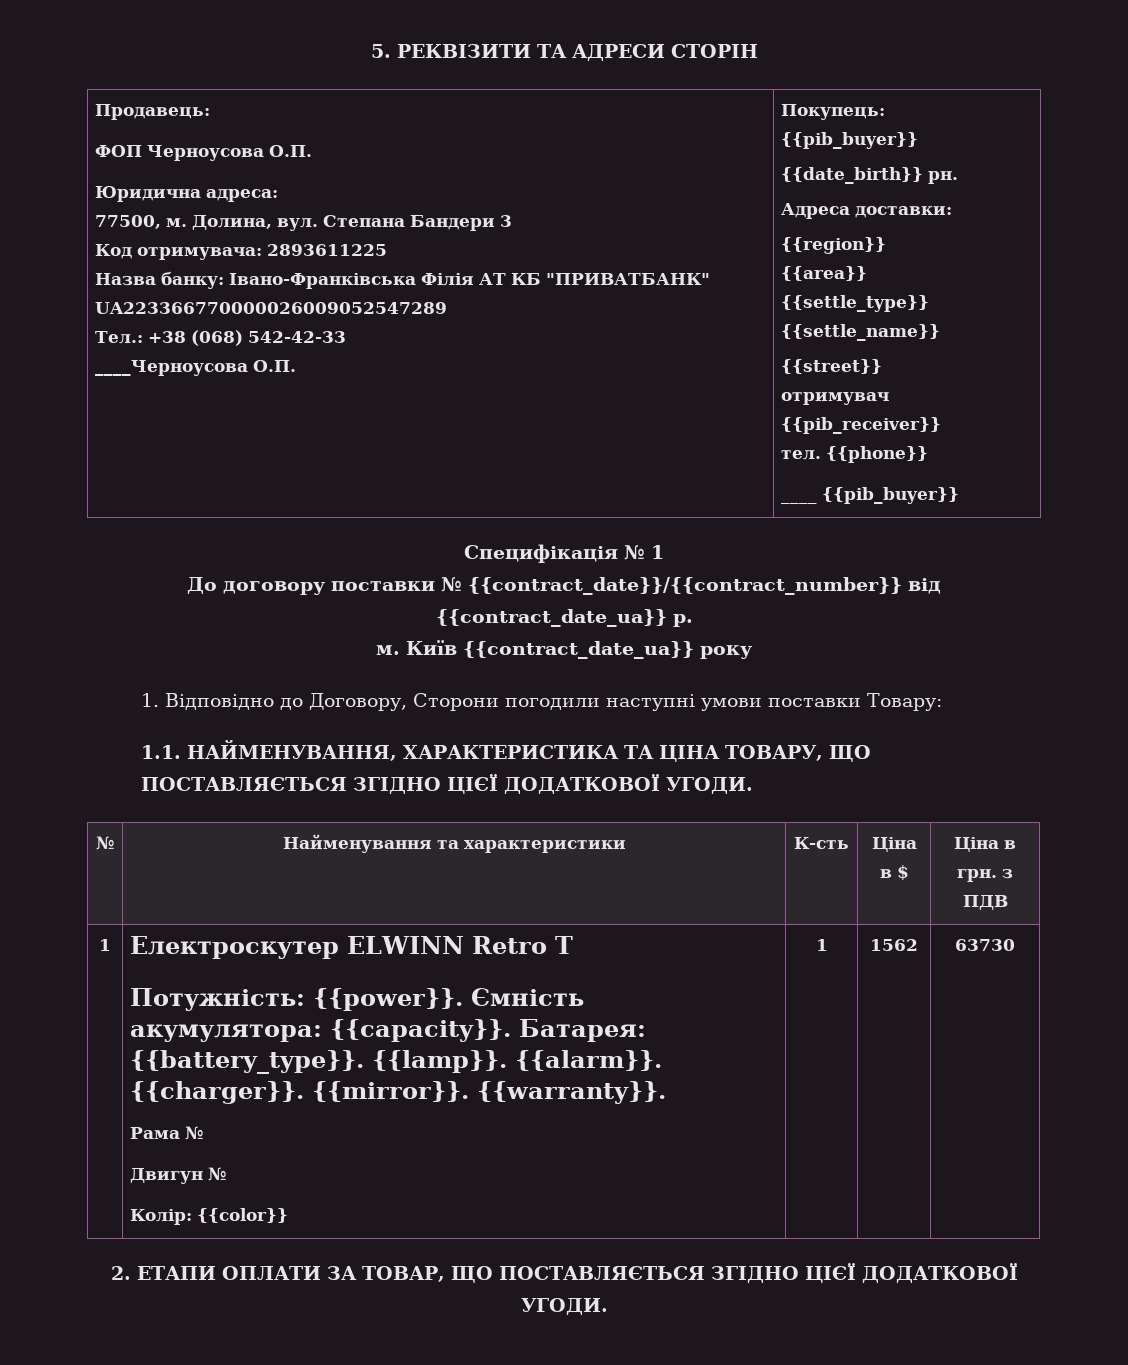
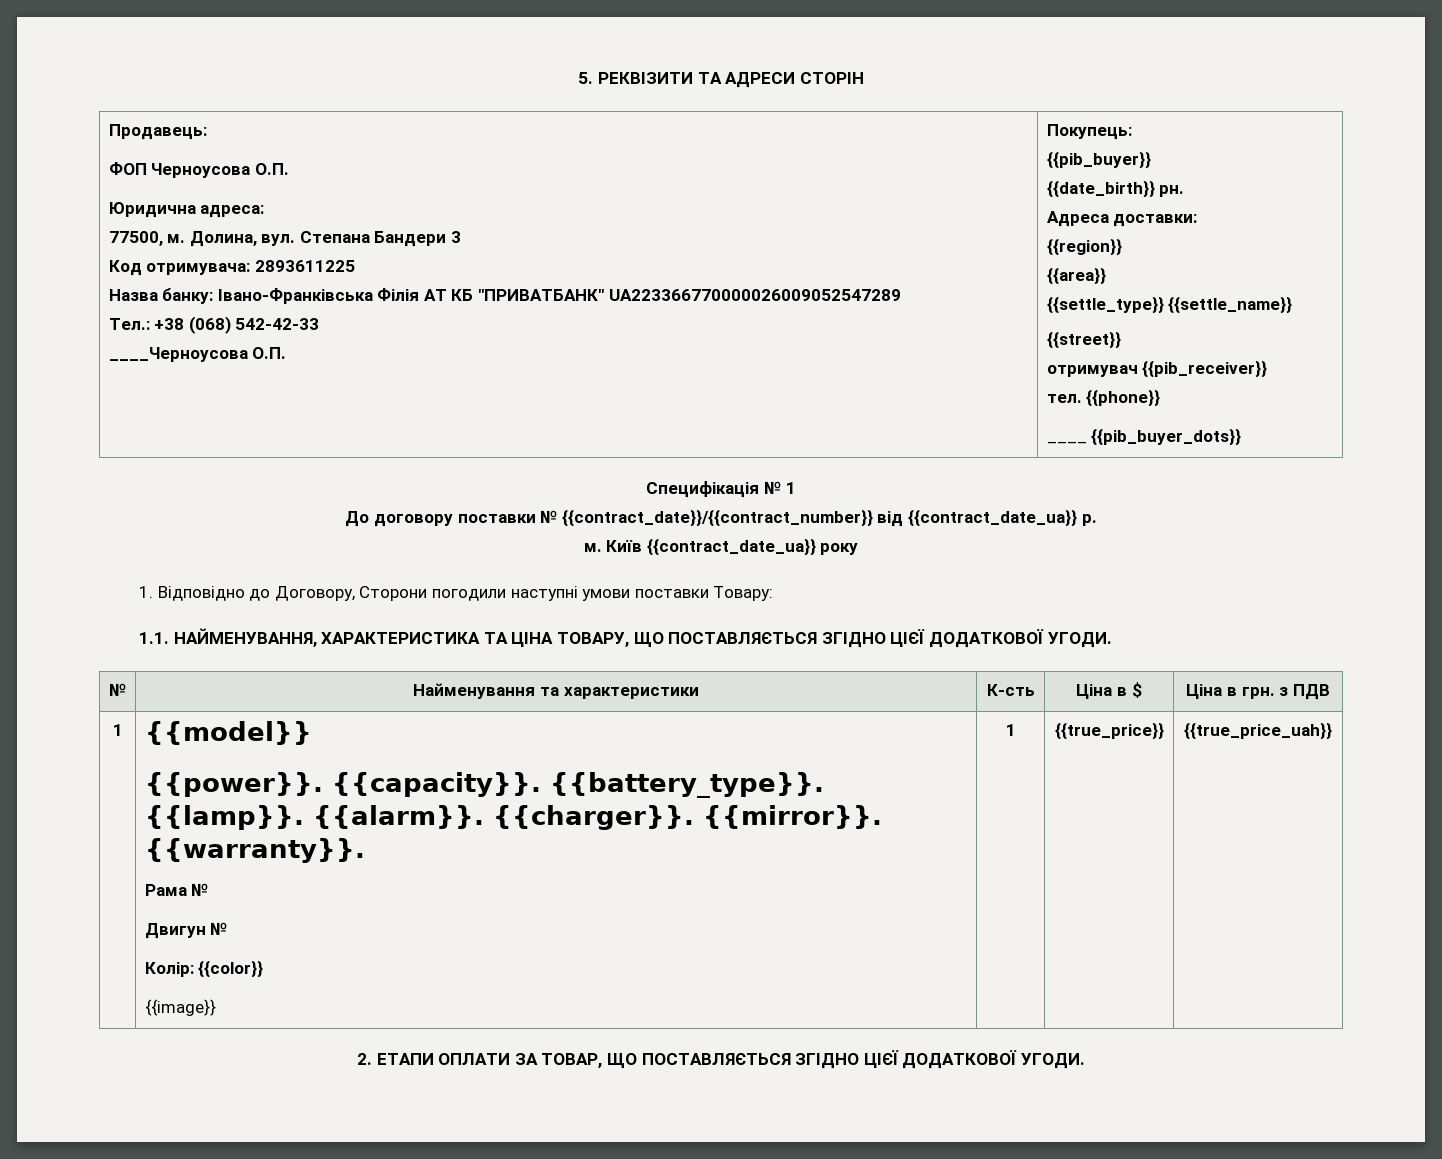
- ____ {{pib_buyer}}
+ ____ {{pib_buyer_dots}}
- 1 | Електроскутер ELWINN Retro T
- Потужність: {{power}}. Ємність акумулятора: {{capacity}}. Батарея: {{battery_type}}. {{lamp}}. {{alarm}}. {{charger}}. {{mirror}}. {{warranty}}.
+ 1 | {{model}}
+ {{power}}. {{capacity}}. {{battery_type}}. {{lamp}}. {{alarm}}. {{charger}}. {{mirror}}. {{warranty}}.
  Рама №
  Двигун №
- Колір: {{color}} | 1 | 1562 | 63730
+ Колір: {{color}}
+ {{image}} | 1 | {{true_price}} | {{true_price_uah}}

